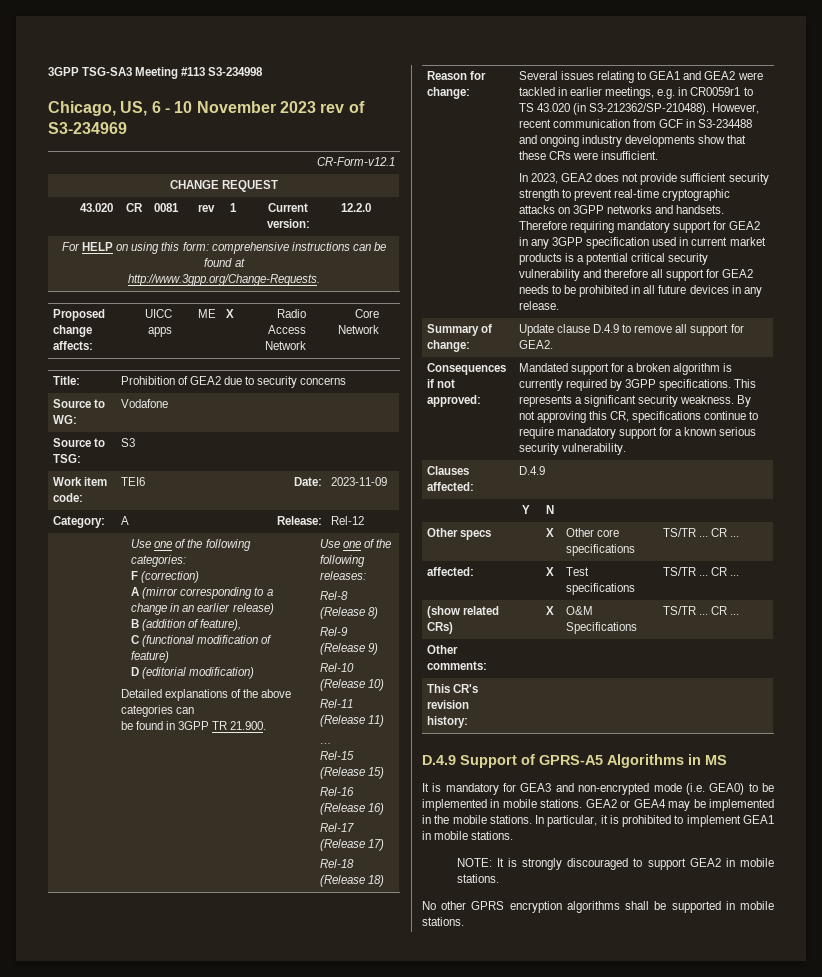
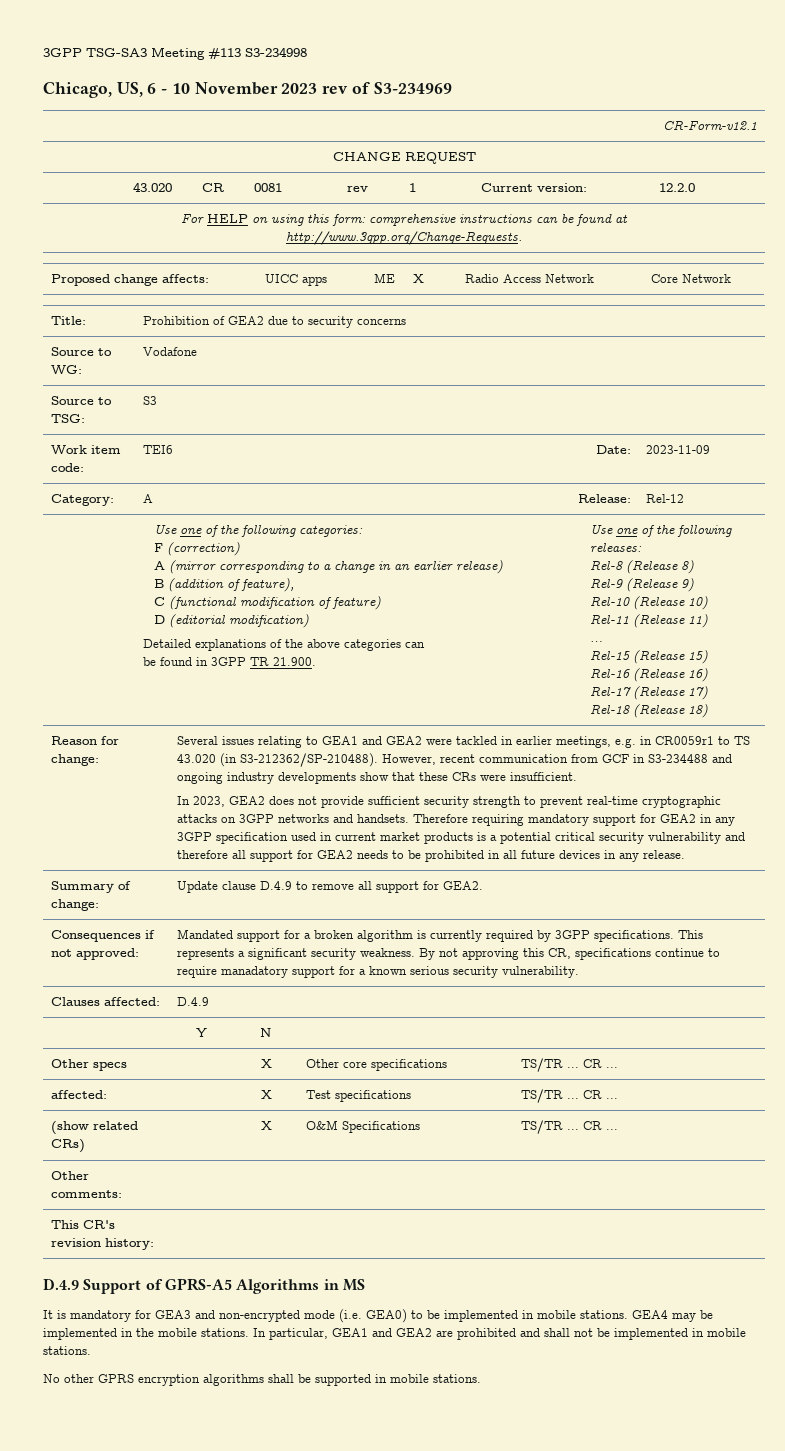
- GEA2 or GEA4 may be implemented in the mobile stations.
+ GEA4 may be implemented in the mobile stations.
- In particular, it is prohibited to implement GEA1 in mobile stations.
- NOTE: It is strongly discouraged to support GEA2 in mobile stations.
+ In particular, GEA1 and GEA2 are prohibited and shall not be implemented in mobile stations.

